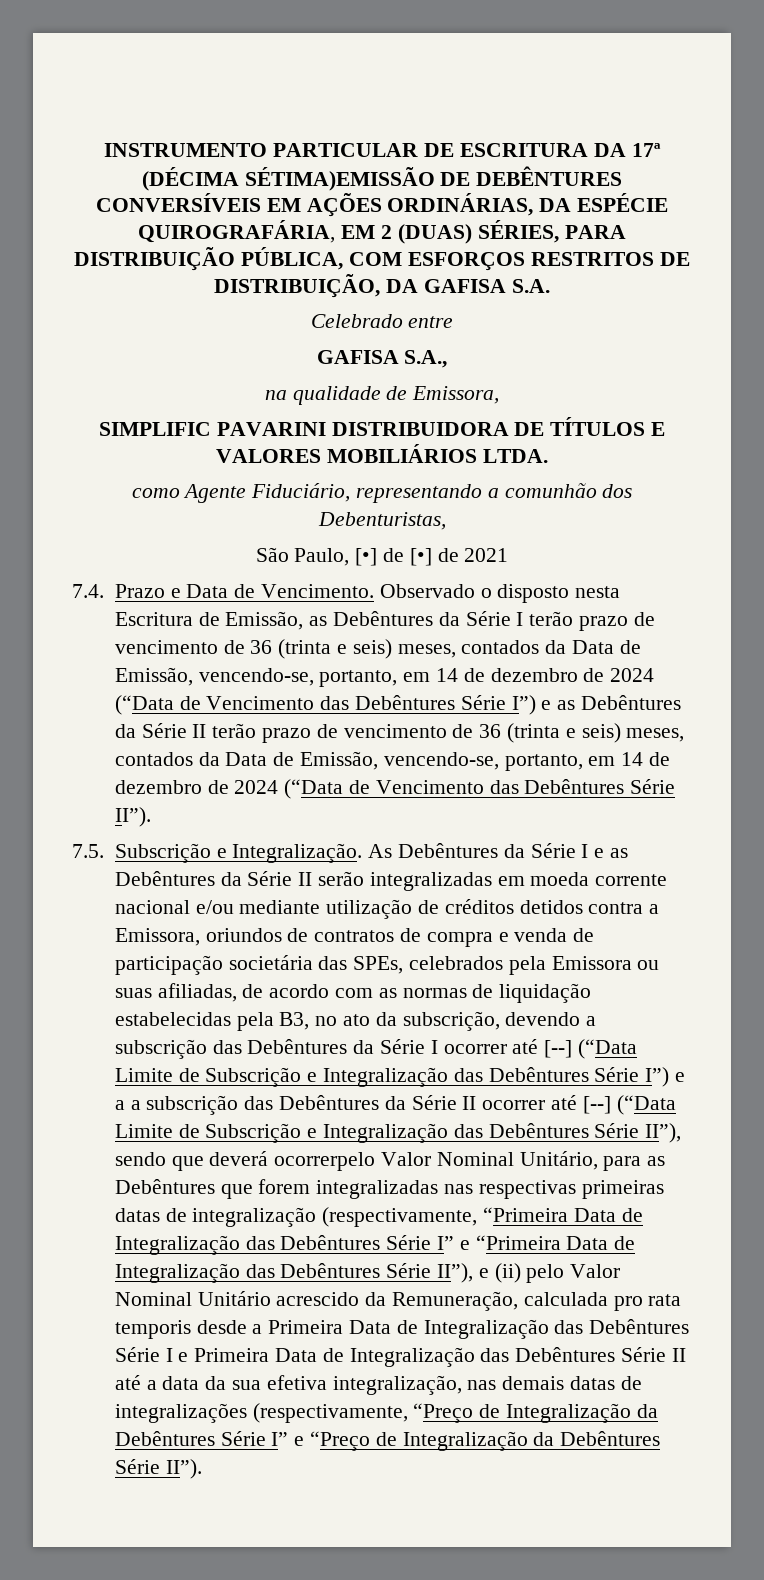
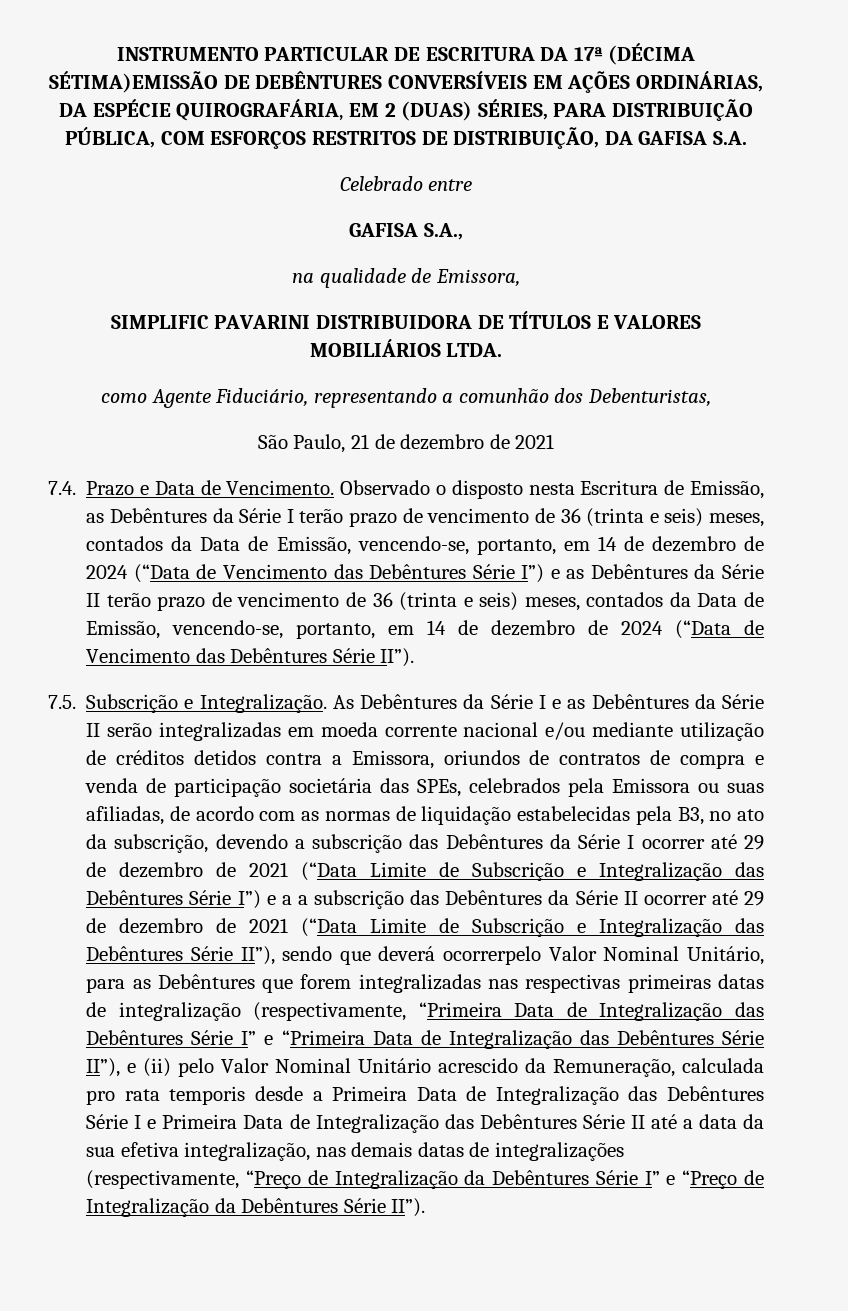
- São Paulo, [•] de [•] de 2021
+ São Paulo, 21 de dezembro de 2021
- As Debêntures da Série I e as Debêntures da Série II serão integralizadas em moeda corrente nacional e/ou mediante utilização de créditos detidos contra a Emissora, oriundos de contratos de compra e venda de participação societária das SPEs, celebrados pela Emissora ou suas afiliadas, de acordo com as normas de liquidação estabelecidas pela B3, no ato da subscrição, devendo a subscrição das Debêntures da Série I ocorrer até [--] (“Data Limite de Subscrição e Integralização das Debêntures Série I”) e a a subscrição das Debêntures da Série II ocorrer até [--] (“Data Limite de Subscrição e Integralização das Debêntures Série II”), sendo que deverá ocorrerpelo Valor Nominal Unitário, para as Debêntures que forem integralizadas nas respectivas primeiras datas de integralização (respectivamente, “Primeira Data de Integralização das Debêntures Série I” e “Primeira Data de Integralização das Debêntures Série II”), e (ii) pelo Valor Nominal Unitário acrescido da Remuneração, calculada pro rata temporis desde a Primeira Data de Integralização das Debêntures Série I e Primeira Data de Integralização das Debêntures Série II até a data da sua efetiva integralização, nas demais datas de integralizações (respectivamente, “Preço de Integralização da Debêntures Série I” e “Preço de Integralização da Debêntures Série II”).
+ As Debêntures da Série I e as Debêntures da Série II serão integralizadas em moeda corrente nacional e/ou mediante utilização de créditos detidos contra a Emissora, oriundos de contratos de compra e venda de participação societária das SPEs, celebrados pela Emissora ou suas afiliadas, de acordo com as normas de liquidação estabelecidas pela B3, no ato da subscrição, devendo a subscrição das Debêntures da Série I ocorrer até 29 de dezembro de 2021 (“Data Limite de Subscrição e Integralização das Debêntures Série I”) e a a subscrição das Debêntures da Série II ocorrer até 29 de dezembro de 2021 (“Data Limite de Subscrição e Integralização das Debêntures Série II”), sendo que deverá ocorrerpelo Valor Nominal Unitário, para as Debêntures que forem integralizadas nas respectivas primeiras datas de integralização (respectivamente, “Primeira Data de Integralização das Debêntures Série I” e “Primeira Data de Integralização das Debêntures Série II”), e (ii) pelo Valor Nominal Unitário acrescido da Remuneração, calculada pro rata temporis desde a Primeira Data de Integralização das Debêntures Série I e Primeira Data de Integralização das Debêntures Série II até a data da sua efetiva integralização, nas demais datas de integralizações (respectivamente, “Preço de Integralização da Debêntures Série I” e “Preço de Integralização da Debêntures Série II”).

